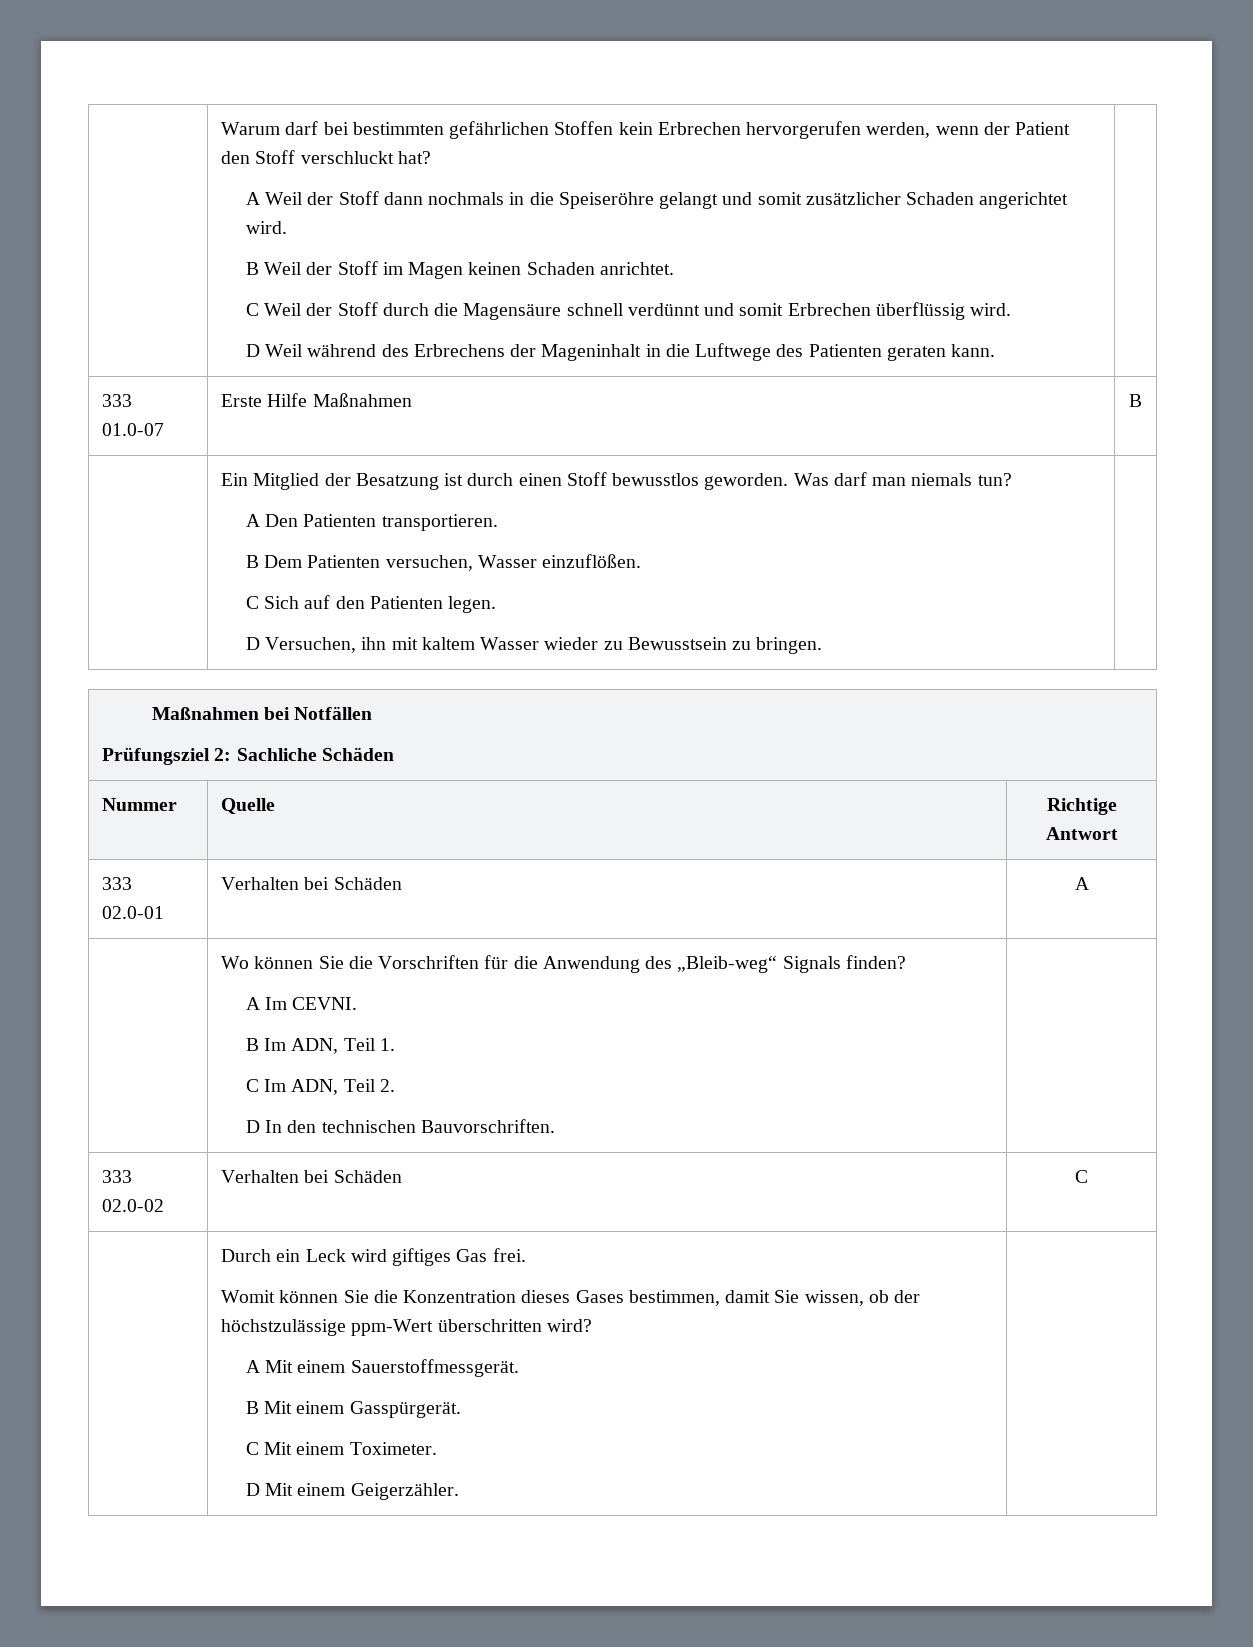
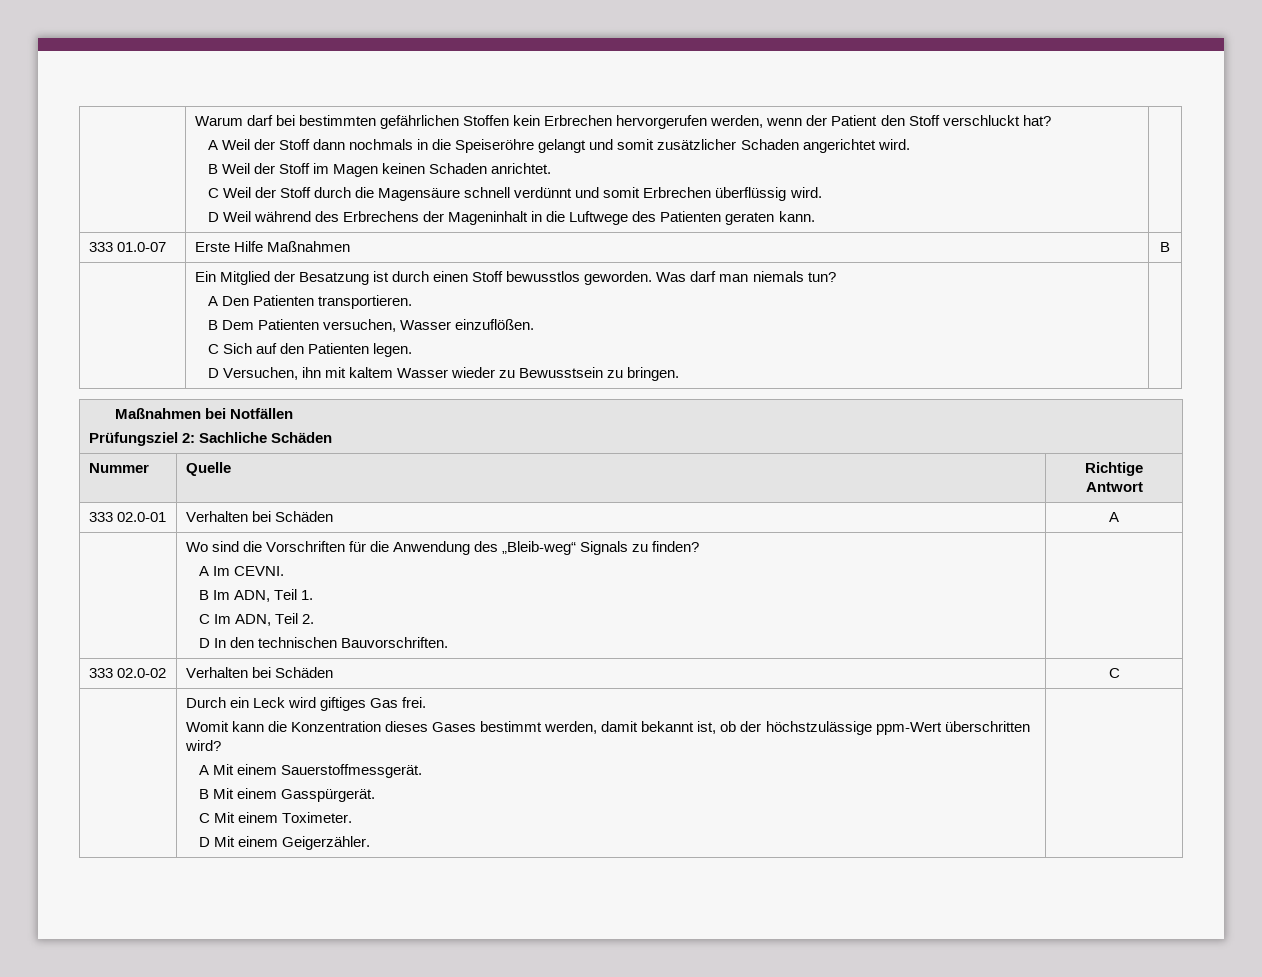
- | Wo können Sie die Vorschriften für die Anwendung des „Bleib-weg“ Signals finden?
+ | Wo sind die Vorschriften für die Anwendung des „Bleib-weg“ Signals zu finden?
  | Durch ein Leck wird giftiges Gas frei.
- Womit können Sie die Konzentration dieses Gases bestimmen, damit Sie wissen, ob der höchstzulässige ppm-Wert überschritten wird?
+ Womit kann die Konzentration dieses Gases bestimmt werden, damit bekannt ist, ob der höchstzulässige ppm-Wert überschritten wird?

